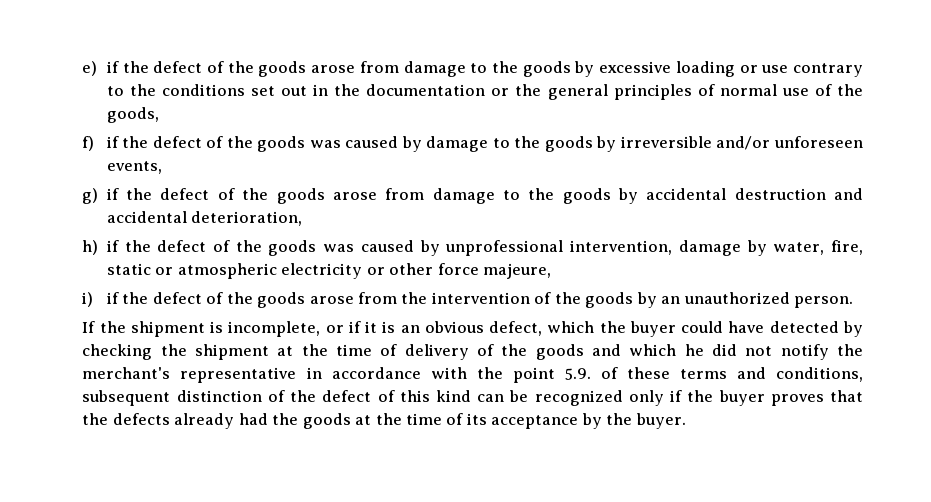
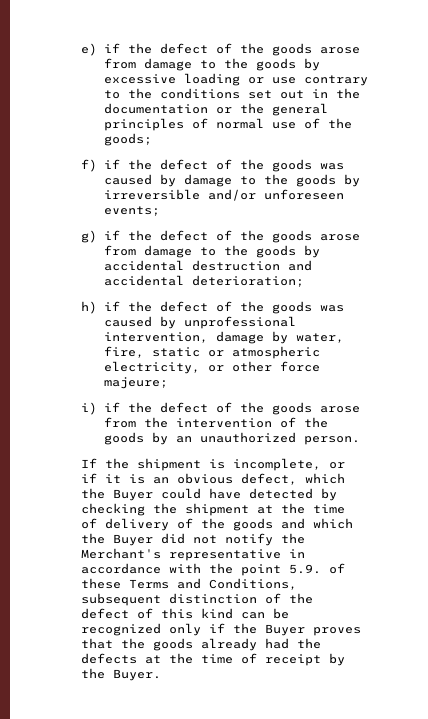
- e) if the defect of the goods arose from damage to the goods by excessive loading or use contrary to the conditions set out in the documentation or the general principles of normal use of the goods,
+ e) if the defect of the goods arose from damage to the goods by excessive loading or use contrary to the conditions set out in the documentation or the general principles of normal use of the goods;
- f) if the defect of the goods was caused by damage to the goods by irreversible and/or unforeseen events,
+ f) if the defect of the goods was caused by damage to the goods by irreversible and/or unforeseen events;
- g) if the defect of the goods arose from damage to the goods by accidental destruction and accidental deterioration,
+ g) if the defect of the goods arose from damage to the goods by accidental destruction and accidental deterioration;
- h) if the defect of the goods was caused by unprofessional intervention, damage by water, fire, static or atmospheric electricity or other force majeure,
+ h) if the defect of the goods was caused by unprofessional intervention, damage by water, fire, static or atmospheric electricity, or other force majeure;
- If the shipment is incomplete, or if it is an obvious defect, which the buyer could have detected by checking the shipment at the time of delivery of the goods and which he did not notify the merchant's representative in accordance with the point 5.9. of these terms and conditions, subsequent distinction of the defect of this kind can be recognized only if the buyer proves that the defects already had the goods at the time of its acceptance by the buyer.
+ If the shipment is incomplete, or if it is an obvious defect, which the Buyer could have detected by checking the shipment at the time of delivery of the goods and which the Buyer did not notify the Merchant's representative in accordance with the point 5.9. of these Terms and Conditions, subsequent distinction of the defect of this kind can be recognized only if the Buyer proves that the goods already had the defects at the time of receipt by the Buyer.

